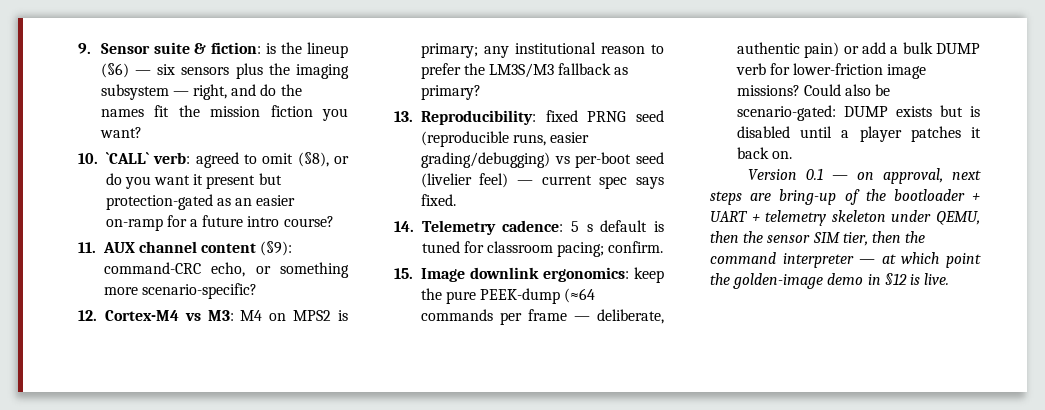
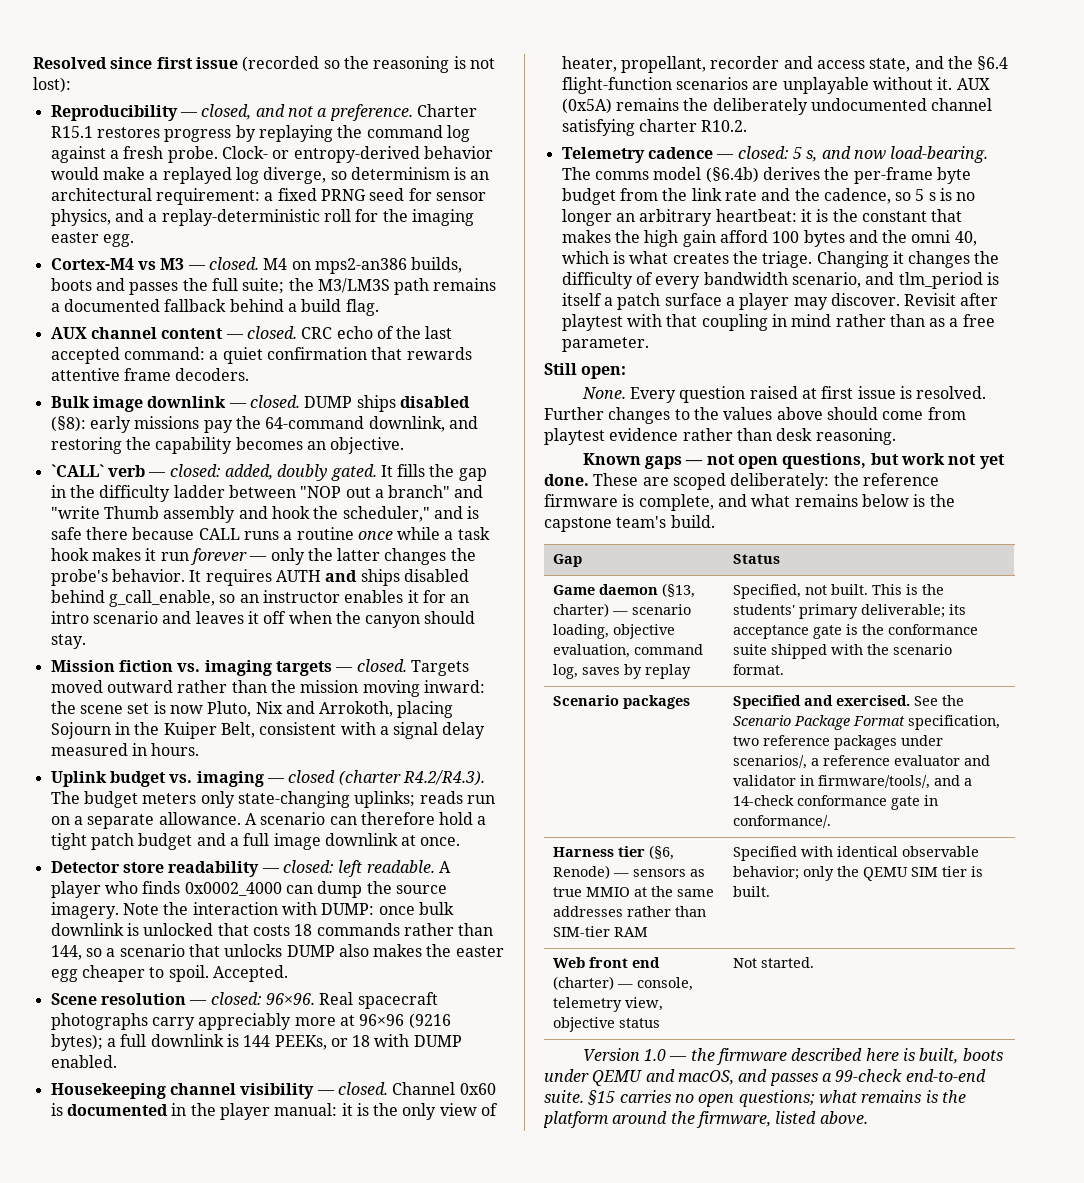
- 9. Sensor suite & fiction: is the lineup (§6) — six sensors plus the imaging subsystem — right, and do the names fit the mission fiction you want?
- 10. `CALL` verb: agreed to omit (§8), or do you want it present but protection-gated as an easier on-ramp for a future intro course?
- 11. AUX channel content (§9): command-CRC echo, or something more scenario-specific?
- 12. Cortex-M4 vs M3: M4 on MPS2 is primary; any institutional reason to prefer the LM3S/M3 fallback as primary?
- 13. Reproducibility: fixed PRNG seed (reproducible runs, easier grading/debugging) vs per-boot seed (livelier feel) — current spec says fixed.
- 14. Telemetry cadence: 5 s default is tuned for classroom pacing; confirm.
- 15. Image downlink ergonomics: keep the pure PEEK-dump (≈64 commands per frame — deliberate, authentic pain) or add a bulk DUMP verb for lower-friction image missions? Could also be scenario-gated: DUMP exists but is disabled until a player patches it back on.
- Version 0.1 — on approval, next steps are bring-up of the bootloader + UART + telemetry skeleton under QEMU, then the sensor SIM tier, then the command interpreter — at which point the golden-image demo in §12 is live.
+ Resolved since first issue (recorded so the reasoning is not lost):
+ Reproducibility — closed, and not a preference. Charter R15.1 restores progress by replaying the command log against a fresh probe. Clock- or entropy-derived behavior would make a replayed log diverge, so determinism is an architectural requirement: a fixed PRNG seed for sensor physics, and a replay-deterministic roll for the imaging easter egg.
+ Cortex-M4 vs M3 — closed. M4 on mps2-an386 builds, boots and passes the full suite; the M3/LM3S path remains a documented fallback behind a build flag.
+ AUX channel content — closed. CRC echo of the last accepted command: a quiet confirmation that rewards attentive frame decoders.
+ Bulk image downlink — closed. DUMP ships disabled (§8): early missions pay the 64-command downlink, and restoring the capability becomes an objective.
+ `CALL` verb — closed: added, doubly gated. It fills the gap in the difficulty ladder between "NOP out a branch" and "write Thumb assembly and hook the scheduler," and is safe there because CALL runs a routine once while a task hook makes it run forever — only the latter changes the probe's behavior. It requires AUTH and ships disabled behind g_call_enable, so an instructor enables it for an intro scenario and leaves it off when the canyon should stay.
+ Mission fiction vs. imaging targets — closed. Targets moved outward rather than the mission moving inward: the scene set is now Pluto, Nix and Arrokoth, placing Sojourn in the Kuiper Belt, consistent with a signal delay measured in hours.
+ Uplink budget vs. imaging — closed (charter R4.2/R4.3). The budget meters only state-changing uplinks; reads run on a separate allowance. A scenario can therefore hold a tight patch budget and a full image downlink at once.
+ Detector store readability — closed: left readable. A player who finds 0x0002_4000 can dump the source imagery. Note the interaction with DUMP: once bulk downlink is unlocked that costs 18 commands rather than 144, so a scenario that unlocks DUMP also makes the easter egg cheaper to spoil. Accepted.
+ Scene resolution — closed: 96×96. Real spacecraft photographs carry appreciably more at 96×96 (9216 bytes); a full downlink is 144 PEEKs, or 18 with DUMP enabled.
+ Housekeeping channel visibility — closed. Channel 0x60 is documented in the player manual: it is the only view of heater, propellant, recorder and access state, and the §6.4 flight-function scenarios are unplayable without it. AUX (0x5A) remains the deliberately undocumented channel satisfying charter R10.2.
+ Telemetry cadence — closed: 5 s, and now load-bearing. The comms model (§6.4b) derives the per-frame byte budget from the link rate and the cadence, so 5 s is no longer an arbitrary heartbeat: it is the constant that makes the high gain afford 100 bytes and the omni 40, which is what creates the triage. Changing it changes the difficulty of every bandwidth scenario, and tlm_period is itself a patch surface a player may discover. Revisit after playtest with that coupling in mind rather than as a free parameter.
+ Still open:
+ None. Every question raised at first issue is resolved. Further changes to the values above should come from playtest evidence rather than desk reasoning.
+ Known gaps — not open questions, but work not yet done. These are scoped deliberately: the reference firmware is complete, and what remains below is the capstone team's build.
+ Gap | Status
+ Game daemon (§13, charter) — scenario loading, objective evaluation, command log, saves by replay | Specified, not built. This is the students' primary deliverable; its acceptance gate is the conformance suite shipped with the scenario format.
+ Scenario packages | Specified and exercised. See the Scenario Package Format specification, two reference packages under scenarios/, a reference evaluator and validator in firmware/tools/, and a 14-check conformance gate in conformance/.
+ Harness tier (§6, Renode) — sensors as true MMIO at the same addresses rather than SIM-tier RAM | Specified with identical observable behavior; only the QEMU SIM tier is built.
+ Web front end (charter) — console, telemetry view, objective status | Not started.
+ Version 1.0 — the firmware described here is built, boots under QEMU and macOS, and passes a 99-check end-to-end suite. §15 carries no open questions; what remains is the platform around the firmware, listed above.

